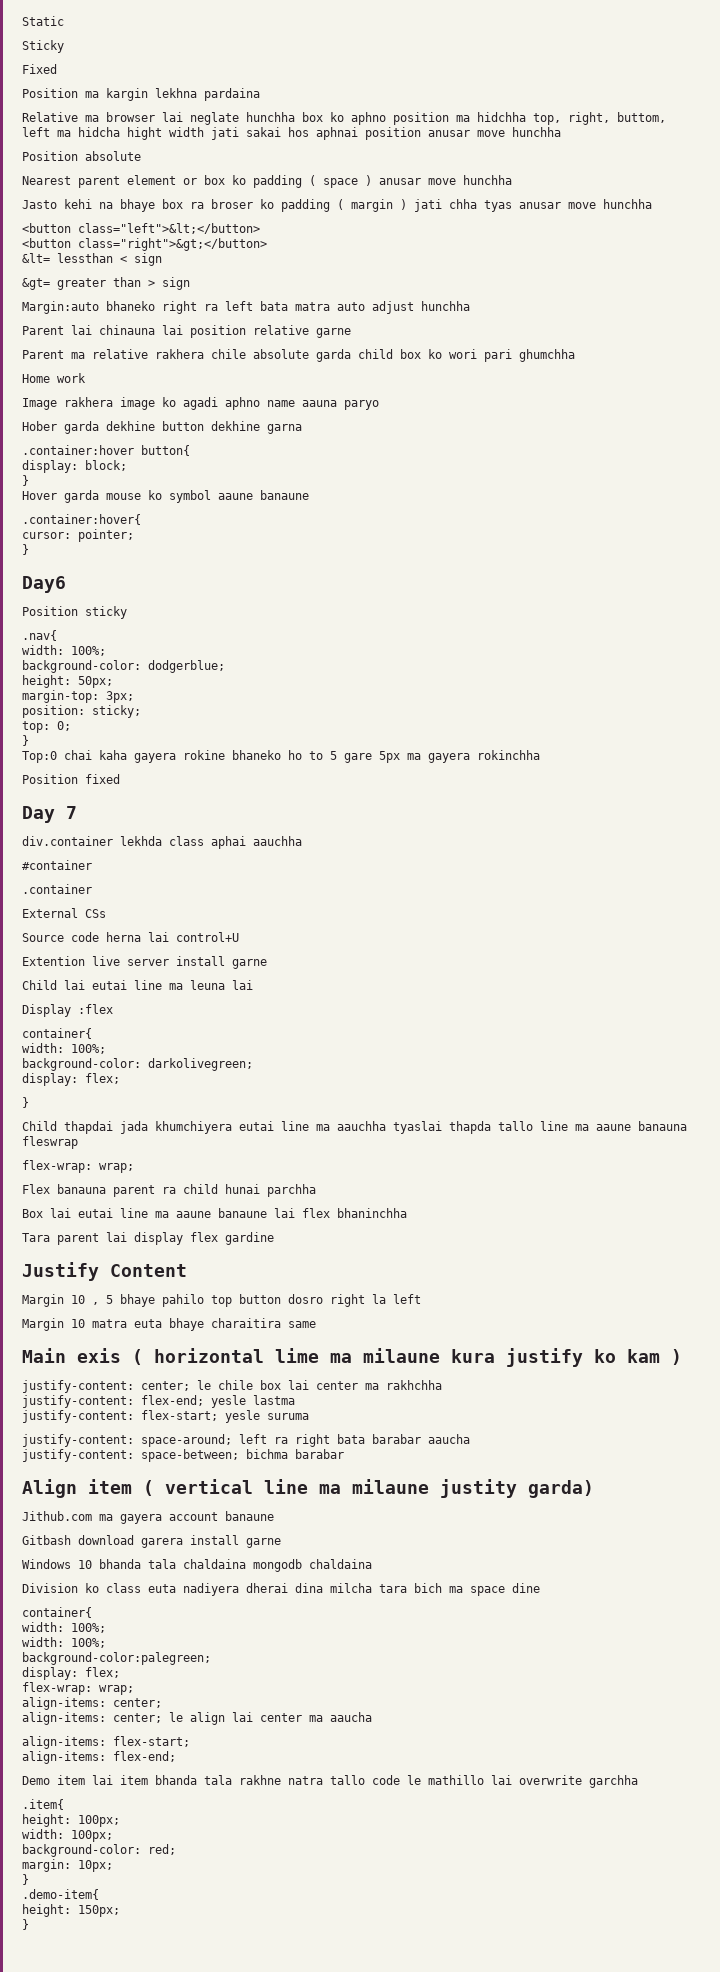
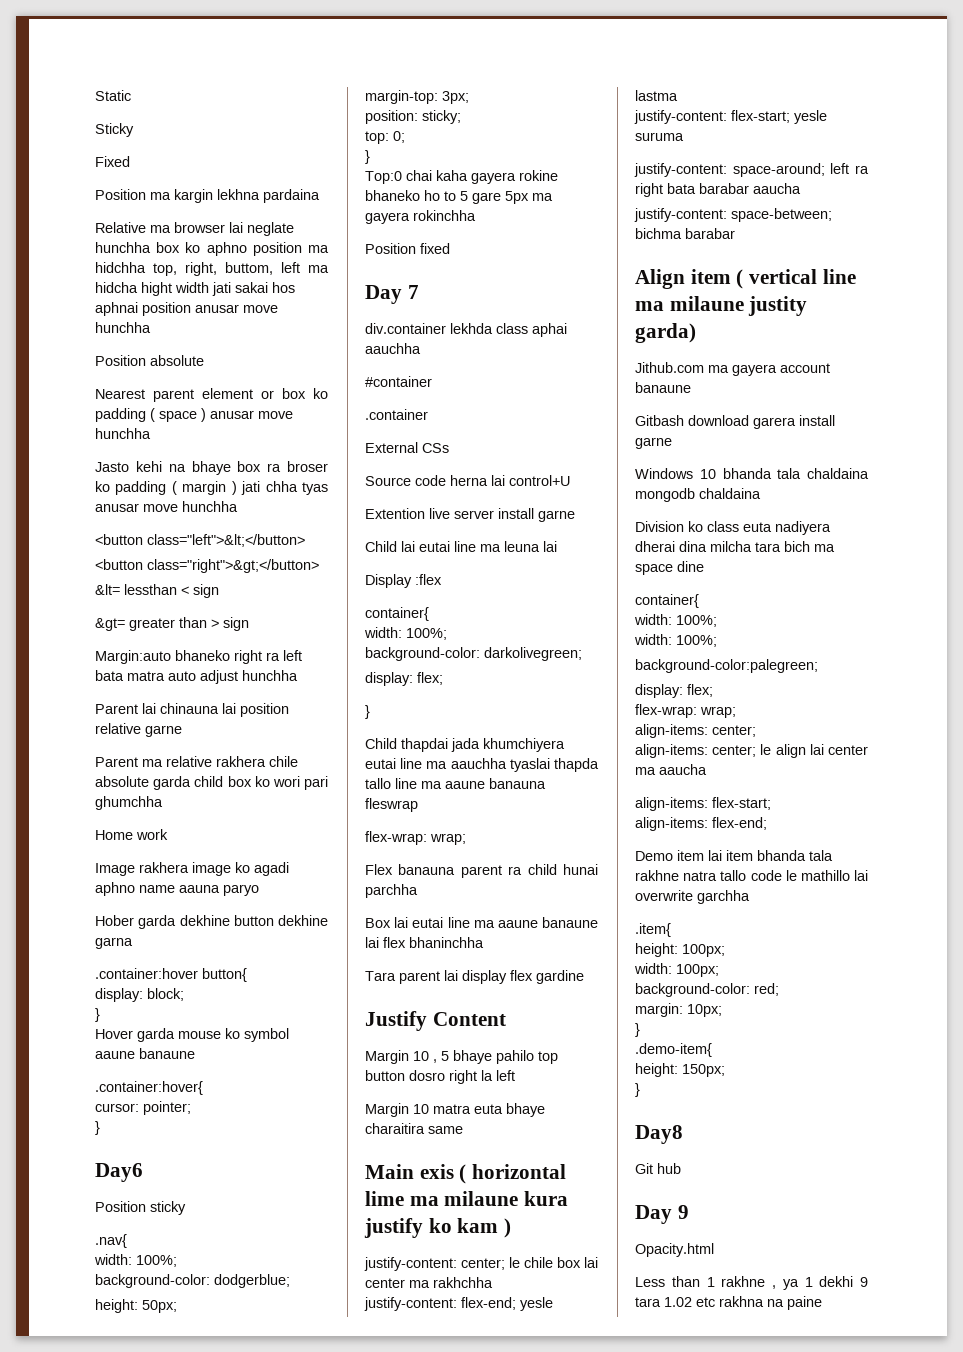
+ Day8
+ Git hub
+ Day 9
+ Opacity.html
+ Less than 1 rakhne , ya 1 dekhi 9 tara 1.02 etc rakhna na paine

